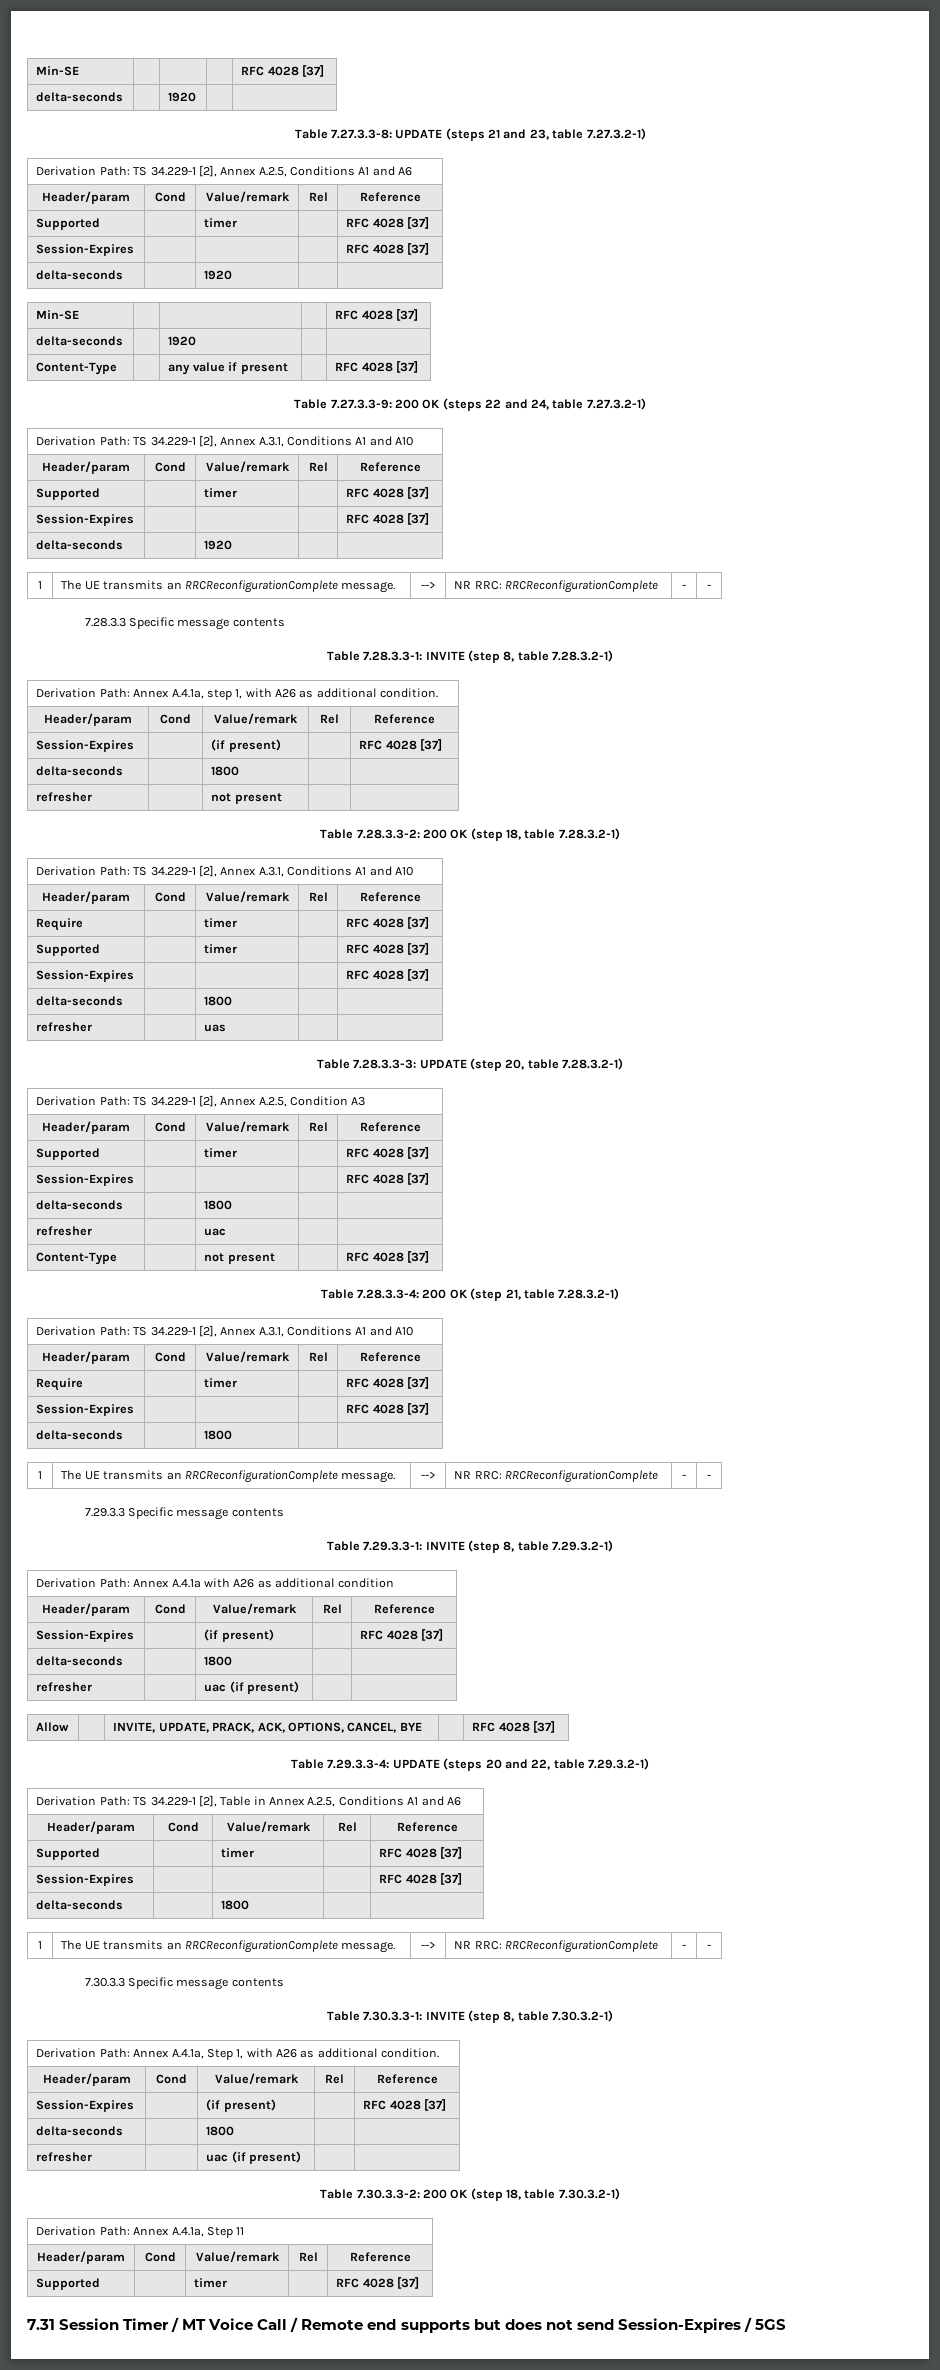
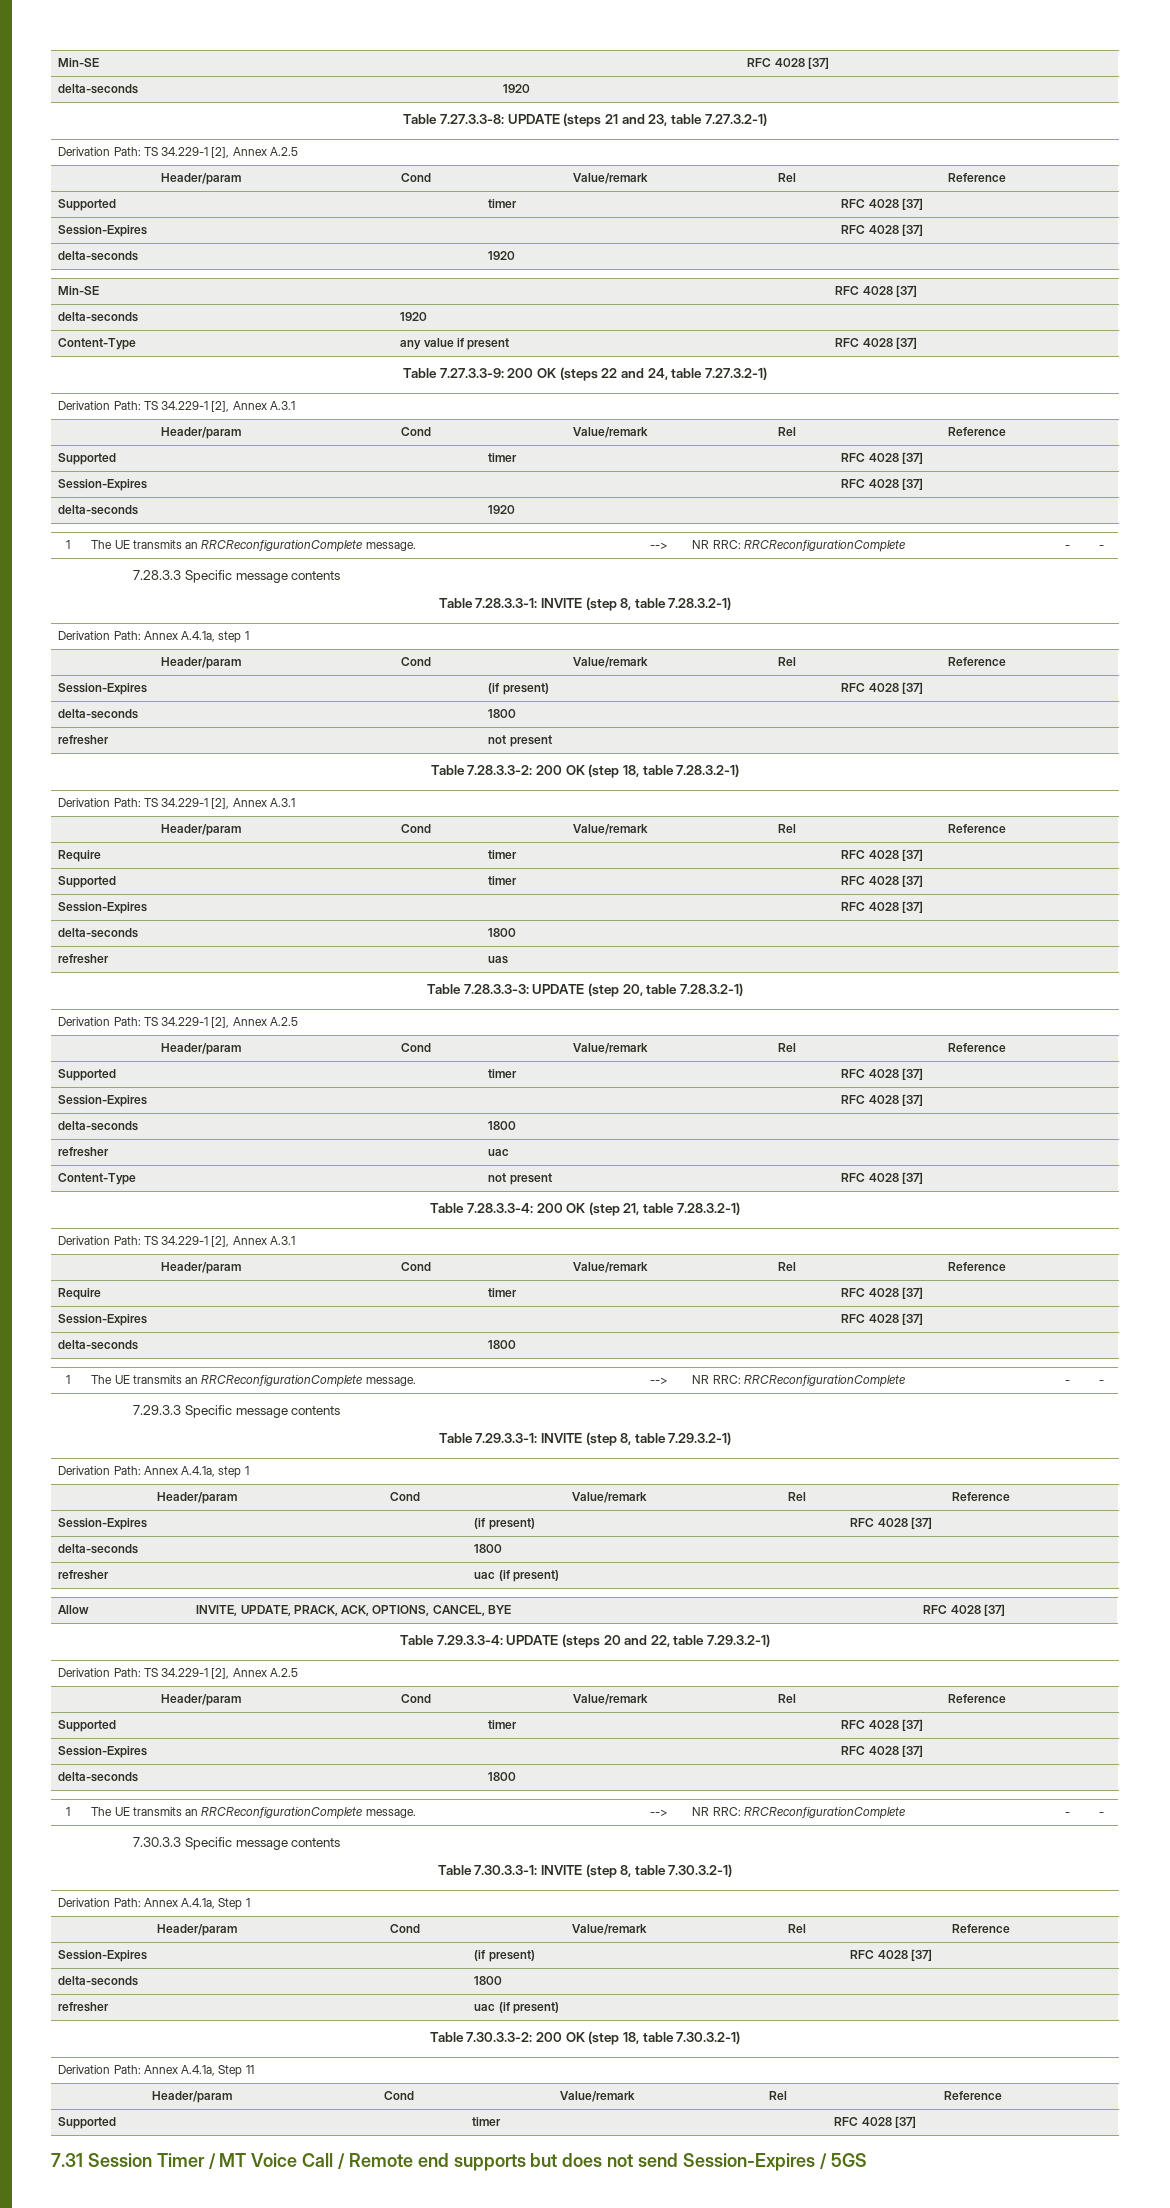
  Table 7.27.3.3-8: UPDATE (steps 21 and 23, table 7.27.3.2-1)
- Derivation Path: TS 34.229-1 [2], Annex A.2.5, Conditions A1 and A6
+ Derivation Path: TS 34.229-1 [2], Annex A.2.5
  Table 7.27.3.3-9: 200 OK (steps 22 and 24, table 7.27.3.2-1)
- Derivation Path: TS 34.229-1 [2], Annex A.3.1, Conditions A1 and A10
+ Derivation Path: TS 34.229-1 [2], Annex A.3.1
  Table 7.28.3.3-1: INVITE (step 8, table 7.28.3.2-1)
- Derivation Path: Annex A.4.1a, step 1, with A26 as additional condition.
+ Derivation Path: Annex A.4.1a, step 1
  Table 7.28.3.3-2: 200 OK (step 18, table 7.28.3.2-1)
- Derivation Path: TS 34.229-1 [2], Annex A.3.1, Conditions A1 and A10
+ Derivation Path: TS 34.229-1 [2], Annex A.3.1
  Table 7.28.3.3-3: UPDATE (step 20, table 7.28.3.2-1)
- Derivation Path: TS 34.229-1 [2], Annex A.2.5, Condition A3
+ Derivation Path: TS 34.229-1 [2], Annex A.2.5
  Table 7.28.3.3-4: 200 OK (step 21, table 7.28.3.2-1)
- Derivation Path: TS 34.229-1 [2], Annex A.3.1, Conditions A1 and A10
+ Derivation Path: TS 34.229-1 [2], Annex A.3.1
  Table 7.29.3.3-1: INVITE (step 8, table 7.29.3.2-1)
- Derivation Path: Annex A.4.1a with A26 as additional condition
+ Derivation Path: Annex A.4.1a, step 1
  Table 7.29.3.3-4: UPDATE (steps 20 and 22, table 7.29.3.2-1)
- Derivation Path: TS 34.229-1 [2], Table in Annex A.2.5, Conditions A1 and A6
+ Derivation Path: TS 34.229-1 [2], Annex A.2.5
- Derivation Path: Annex A.4.1a, Step 1, with A26 as additional condition.
+ Derivation Path: Annex A.4.1a, Step 1

